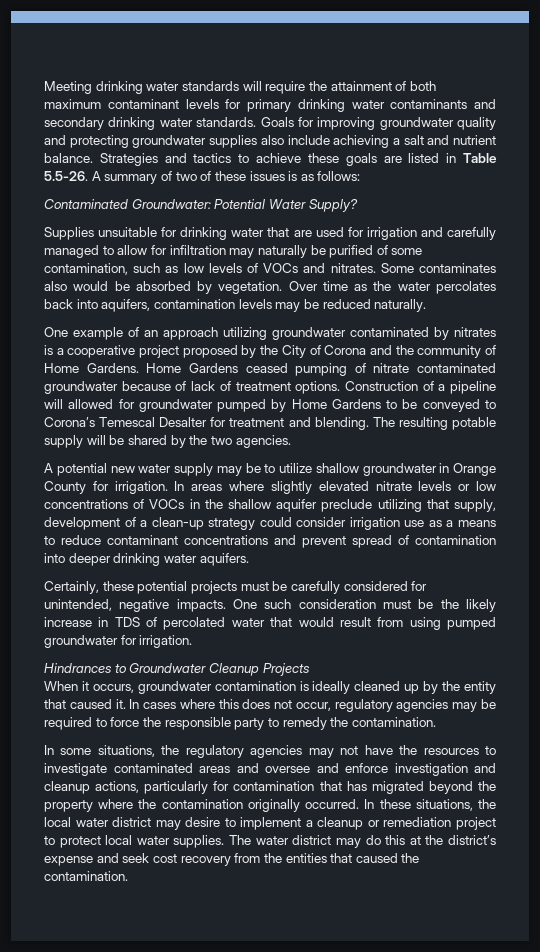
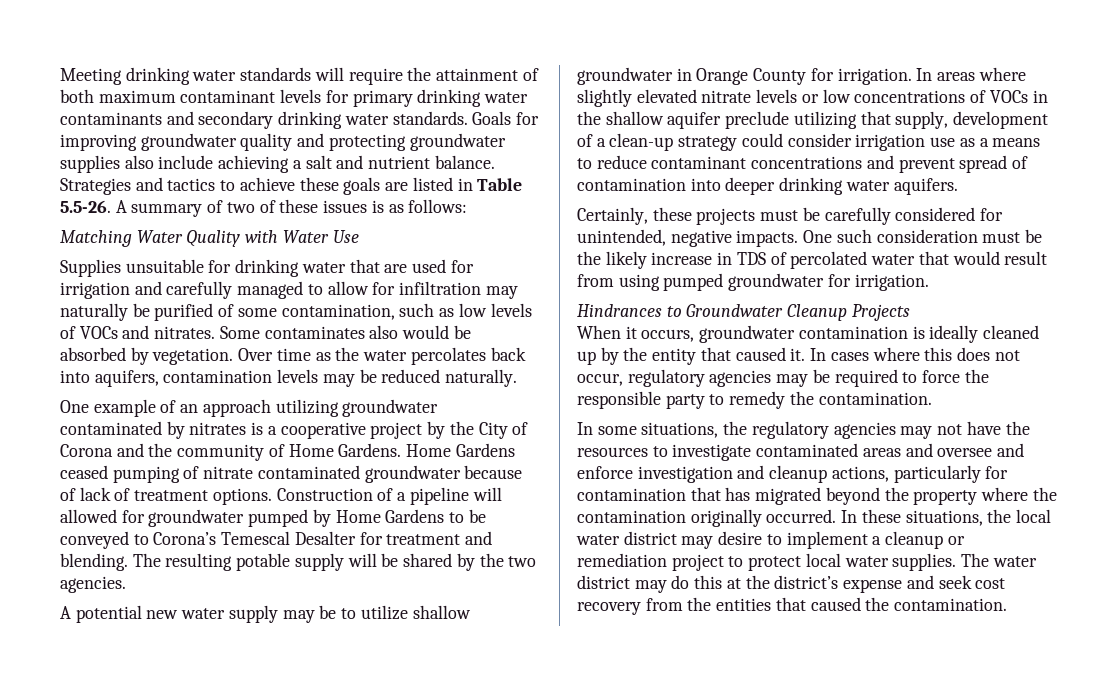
- Contaminated Groundwater: Potential Water Supply?
+ Matching Water Quality with Water Use
- One example of an approach utilizing groundwater contaminated by nitrates is a cooperative project proposed by the City of Corona and the community of Home Gardens.
+ One example of an approach utilizing groundwater contaminated by nitrates is a cooperative project by the City of Corona and the community of Home Gardens.
- Certainly, these potential projects must be carefully considered for unintended, negative impacts.
+ Certainly, these projects must be carefully considered for unintended, negative impacts.

